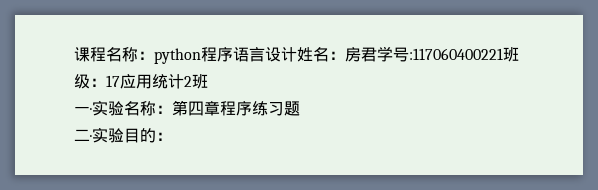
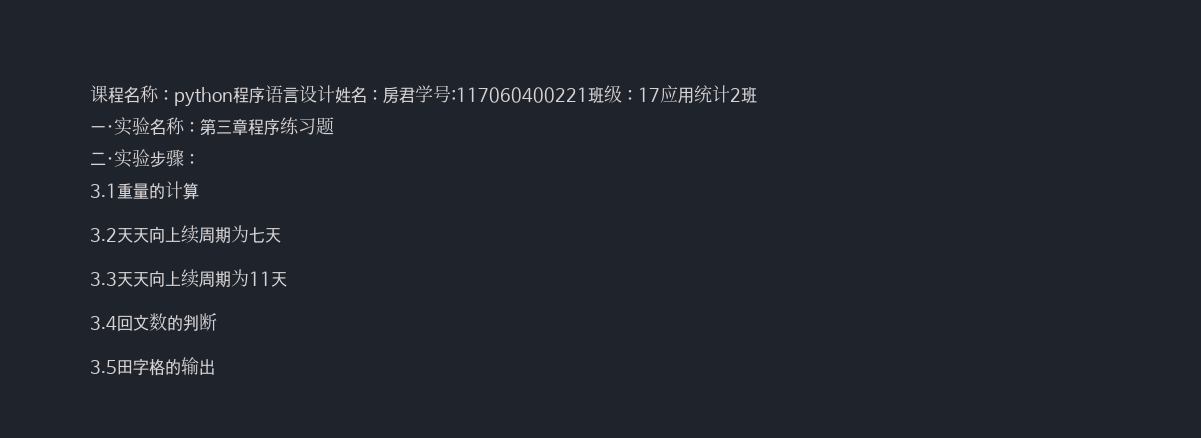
- 一·实验名称：第四章程序练习题
+ 一·实验名称：第三章程序练习题
- 二·实验目的：
+ 二·实验步骤：
+ 3.1重量的计算
+ 3.2天天向上续周期为七天
+ 3.3天天向上续周期为11天
+ 3.4回文数的判断
+ 3.5田字格的输出

